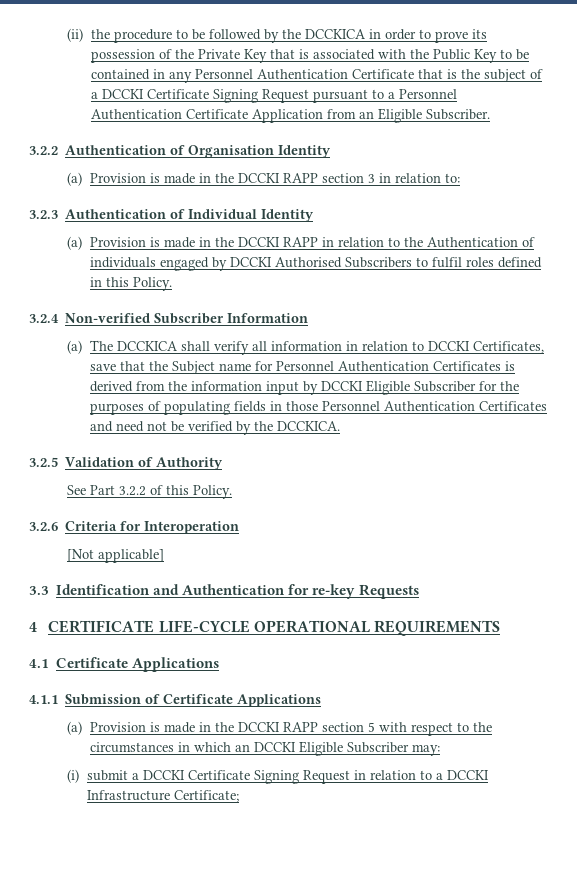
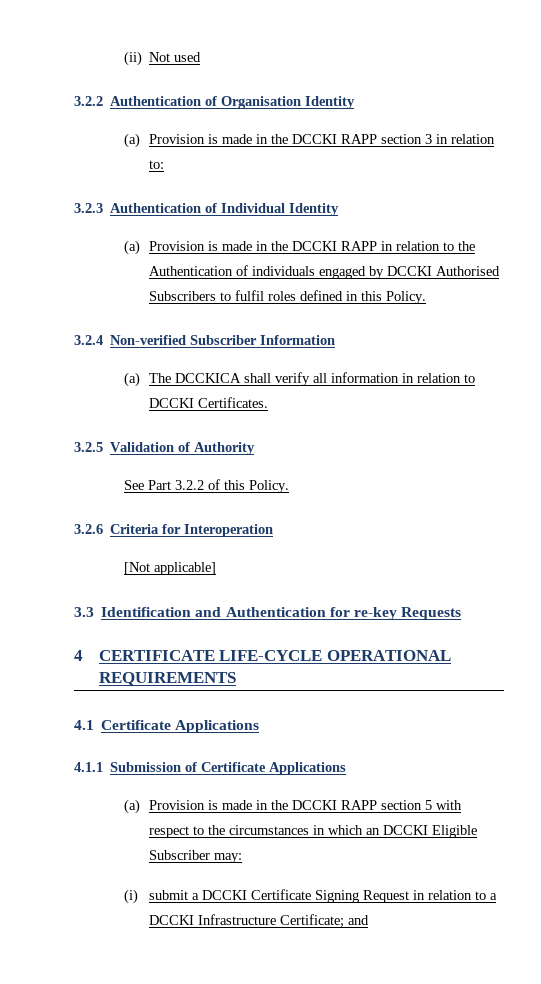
- (ii) the procedure to be followed by the DCCKICA in order to prove its possession of the Private Key that is associated with the Public Key to be contained in any Personnel Authentication Certificate that is the subject of a DCCKI Certificate Signing Request pursuant to a Personnel Authentication Certificate Application from an Eligible Subscriber.
+ (ii) Not used
- (a) The DCCKICA shall verify all information in relation to DCCKI Certificates, save that the Subject name for Personnel Authentication Certificates is derived from the information input by DCCKI Eligible Subscriber for the purposes of populating fields in those Personnel Authentication Certificates and need not be verified by the DCCKICA.
+ (a) The DCCKICA shall verify all information in relation to DCCKI Certificates.
- (i) submit a DCCKI Certificate Signing Request in relation to a DCCKI Infrastructure Certificate;
+ (i) submit a DCCKI Certificate Signing Request in relation to a DCCKI Infrastructure Certificate; and

